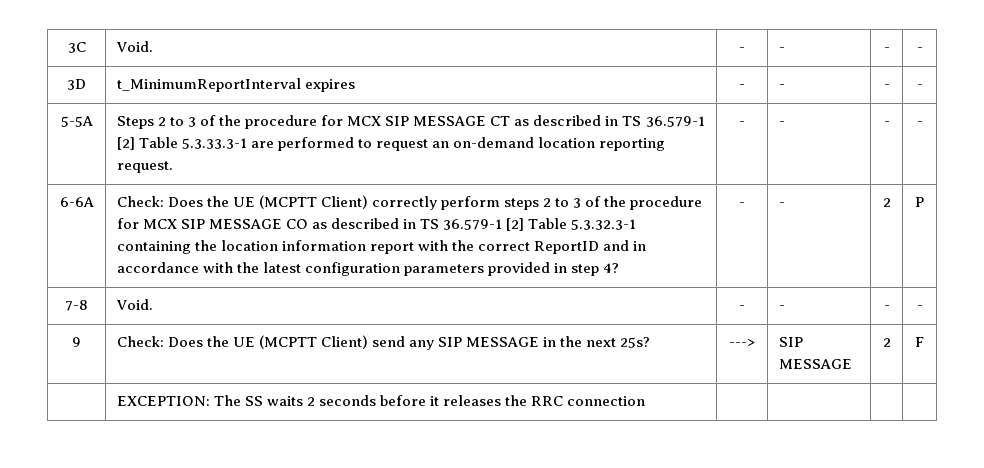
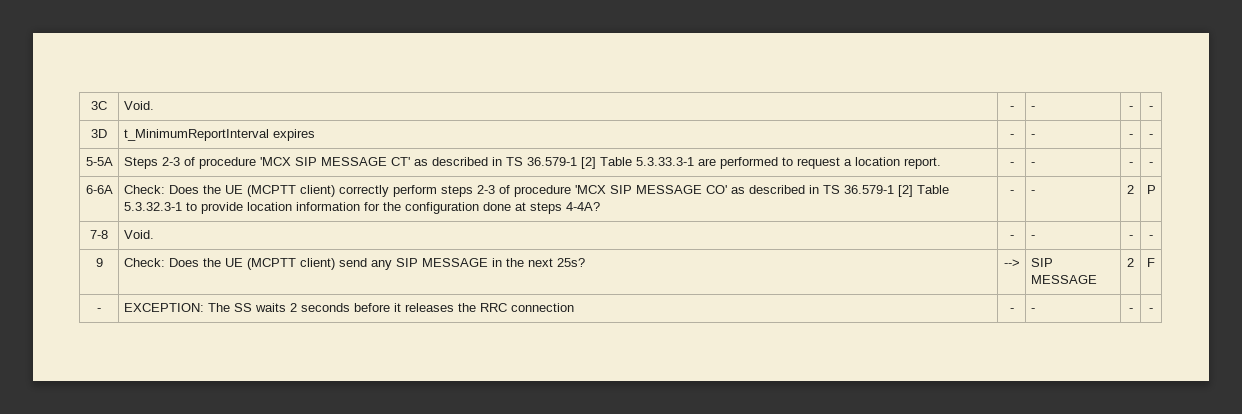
- 5-5A | Steps 2 to 3 of the procedure for MCX SIP MESSAGE CT as described in TS 36.579-1 [2] Table 5.3.33.3-1 are performed to request an on-demand location reporting request. | - | - | - | -
+ 5-5A | Steps 2-3 of procedure 'MCX SIP MESSAGE CT' as described in TS 36.579-1 [2] Table 5.3.33.3-1 are performed to request a location report. | - | - | - | -
- Check: Does the UE (MCPTT Client) correctly perform steps 2 to 3 of the procedure for MCX SIP MESSAGE CO as described in TS 36.579-1 [2] Table 5.3.32.3-1 containing the location information report with the correct ReportID and in accordance with the latest configuration parameters provided in step 4?
+ Check: Does the UE (MCPTT client) correctly perform steps 2-3 of procedure 'MCX SIP MESSAGE CO' as described in TS 36.579-1 [2] Table 5.3.32.3-1 to provide location information for the configuration done at steps 4-4A?
- 9 | Check: Does the UE (MCPTT Client) send any SIP MESSAGE in the next 25s? | ---> | SIP MESSAGE | 2 | F
+ 9 | Check: Does the UE (MCPTT client) send any SIP MESSAGE in the next 25s? | --> | SIP MESSAGE | 2 | F
- | EXCEPTION: The SS waits 2 seconds before it releases the RRC connection | | | |
+ - | EXCEPTION: The SS waits 2 seconds before it releases the RRC connection | - | - | - | -

